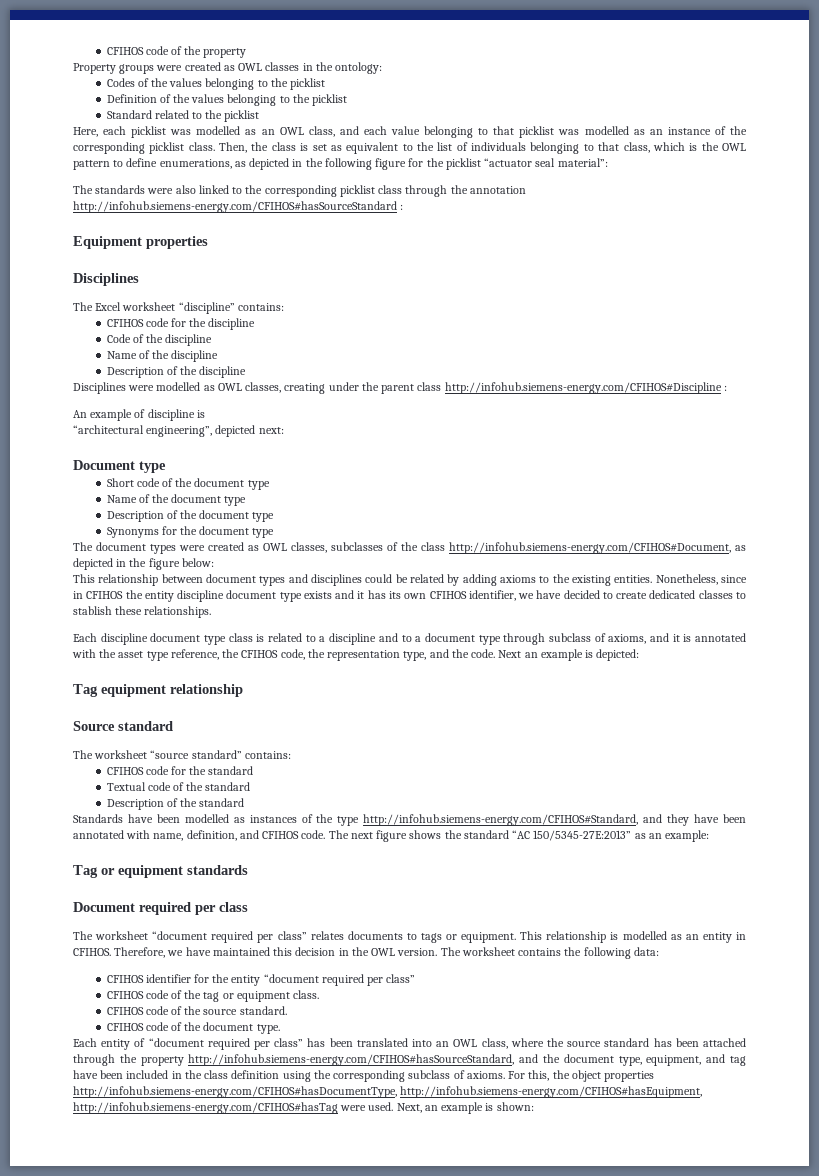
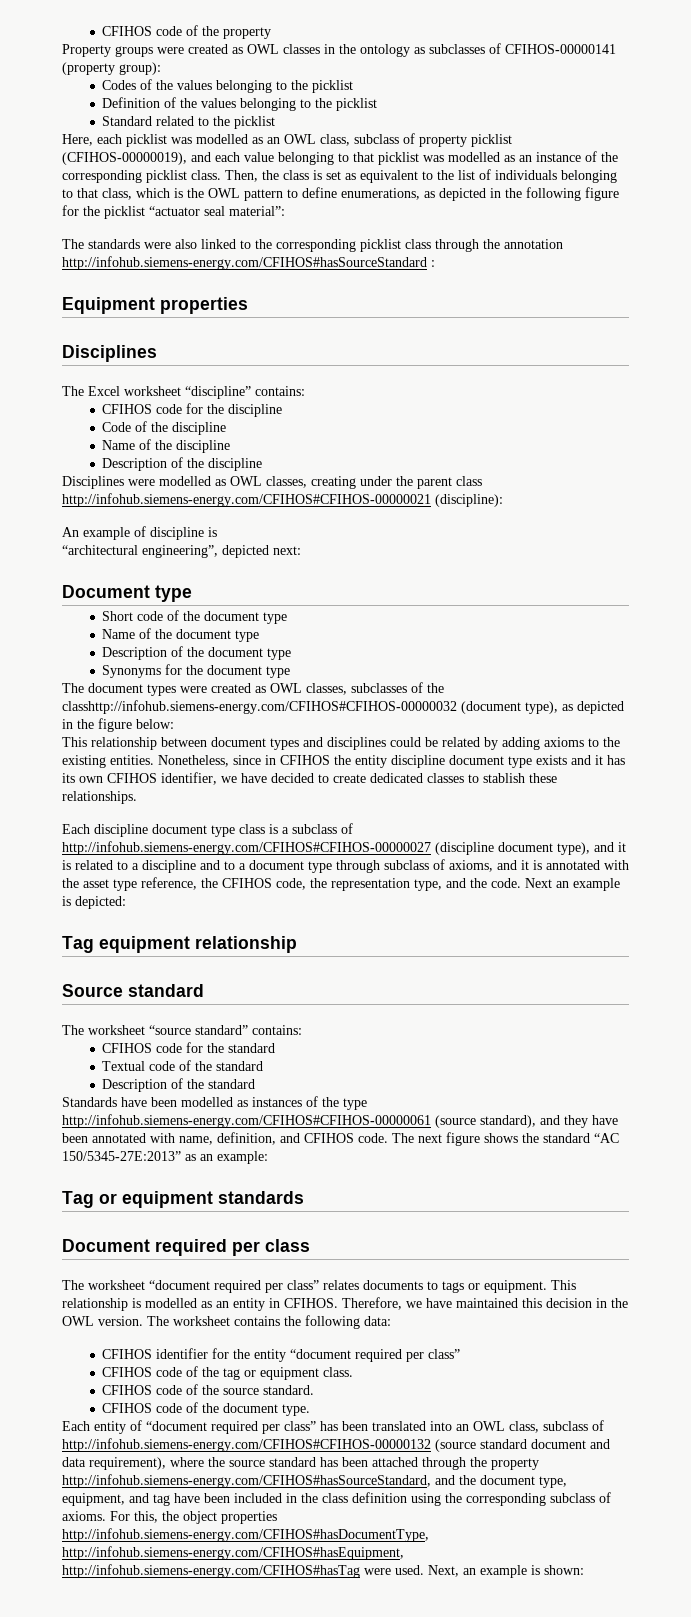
- Property groups were created as OWL classes in the ontology:
+ Property groups were created as OWL classes in the ontology as subclasses of CFIHOS-00000141 (property group):
- Here, each picklist was modelled as an OWL class, and each value belonging to that picklist was modelled as an instance of the corresponding picklist class.
+ Here, each picklist was modelled as an OWL class, subclass of property picklist (CFIHOS-00000019), and each value belonging to that picklist was modelled as an instance of the corresponding picklist class.
- Disciplines were modelled as OWL classes, creating under the parent class http://infohub.siemens-energy.com/CFIHOS#Discipline :
+ Disciplines were modelled as OWL classes, creating under the parent class http://infohub.siemens-energy.com/CFIHOS#CFIHOS-00000021 (discipline):
- The document types were created as OWL classes, subclasses of the class http://infohub.siemens-energy.com/CFIHOS#Document, as depicted in the figure below:
+ The document types were created as OWL classes, subclasses of the classhttp://infohub.siemens-energy.com/CFIHOS#CFIHOS-00000032 (document type), as depicted in the figure below:
- Each discipline document type class is related to a discipline and to a document type through subclass of axioms, and it is annotated with the asset type reference, the CFIHOS code, the representation type, and the code.
+ Each discipline document type class is a subclass of http://infohub.siemens-energy.com/CFIHOS#CFIHOS-00000027 (discipline document type), and it is related to a discipline and to a document type through subclass of axioms, and it is annotated with the asset type reference, the CFIHOS code, the representation type, and the code.
- Standards have been modelled as instances of the type http://infohub.siemens-energy.com/CFIHOS#Standard, and they have been annotated with name, definition, and CFIHOS code.
+ Standards have been modelled as instances of the type http://infohub.siemens-energy.com/CFIHOS#CFIHOS-00000061 (source standard), and they have been annotated with name, definition, and CFIHOS code.
- Each entity of “document required per class” has been translated into an OWL class, where the source standard has been attached through the property http://infohub.siemens-energy.com/CFIHOS#hasSourceStandard, and the document type, equipment, and tag have been included in the class definition using the corresponding subclass of axioms.
+ Each entity of “document required per class” has been translated into an OWL class, subclass of http://infohub.siemens-energy.com/CFIHOS#CFIHOS-00000132 (source standard document and data requirement), where the source standard has been attached through the property http://infohub.siemens-energy.com/CFIHOS#hasSourceStandard, and the document type, equipment, and tag have been included in the class definition using the corresponding subclass of axioms.

